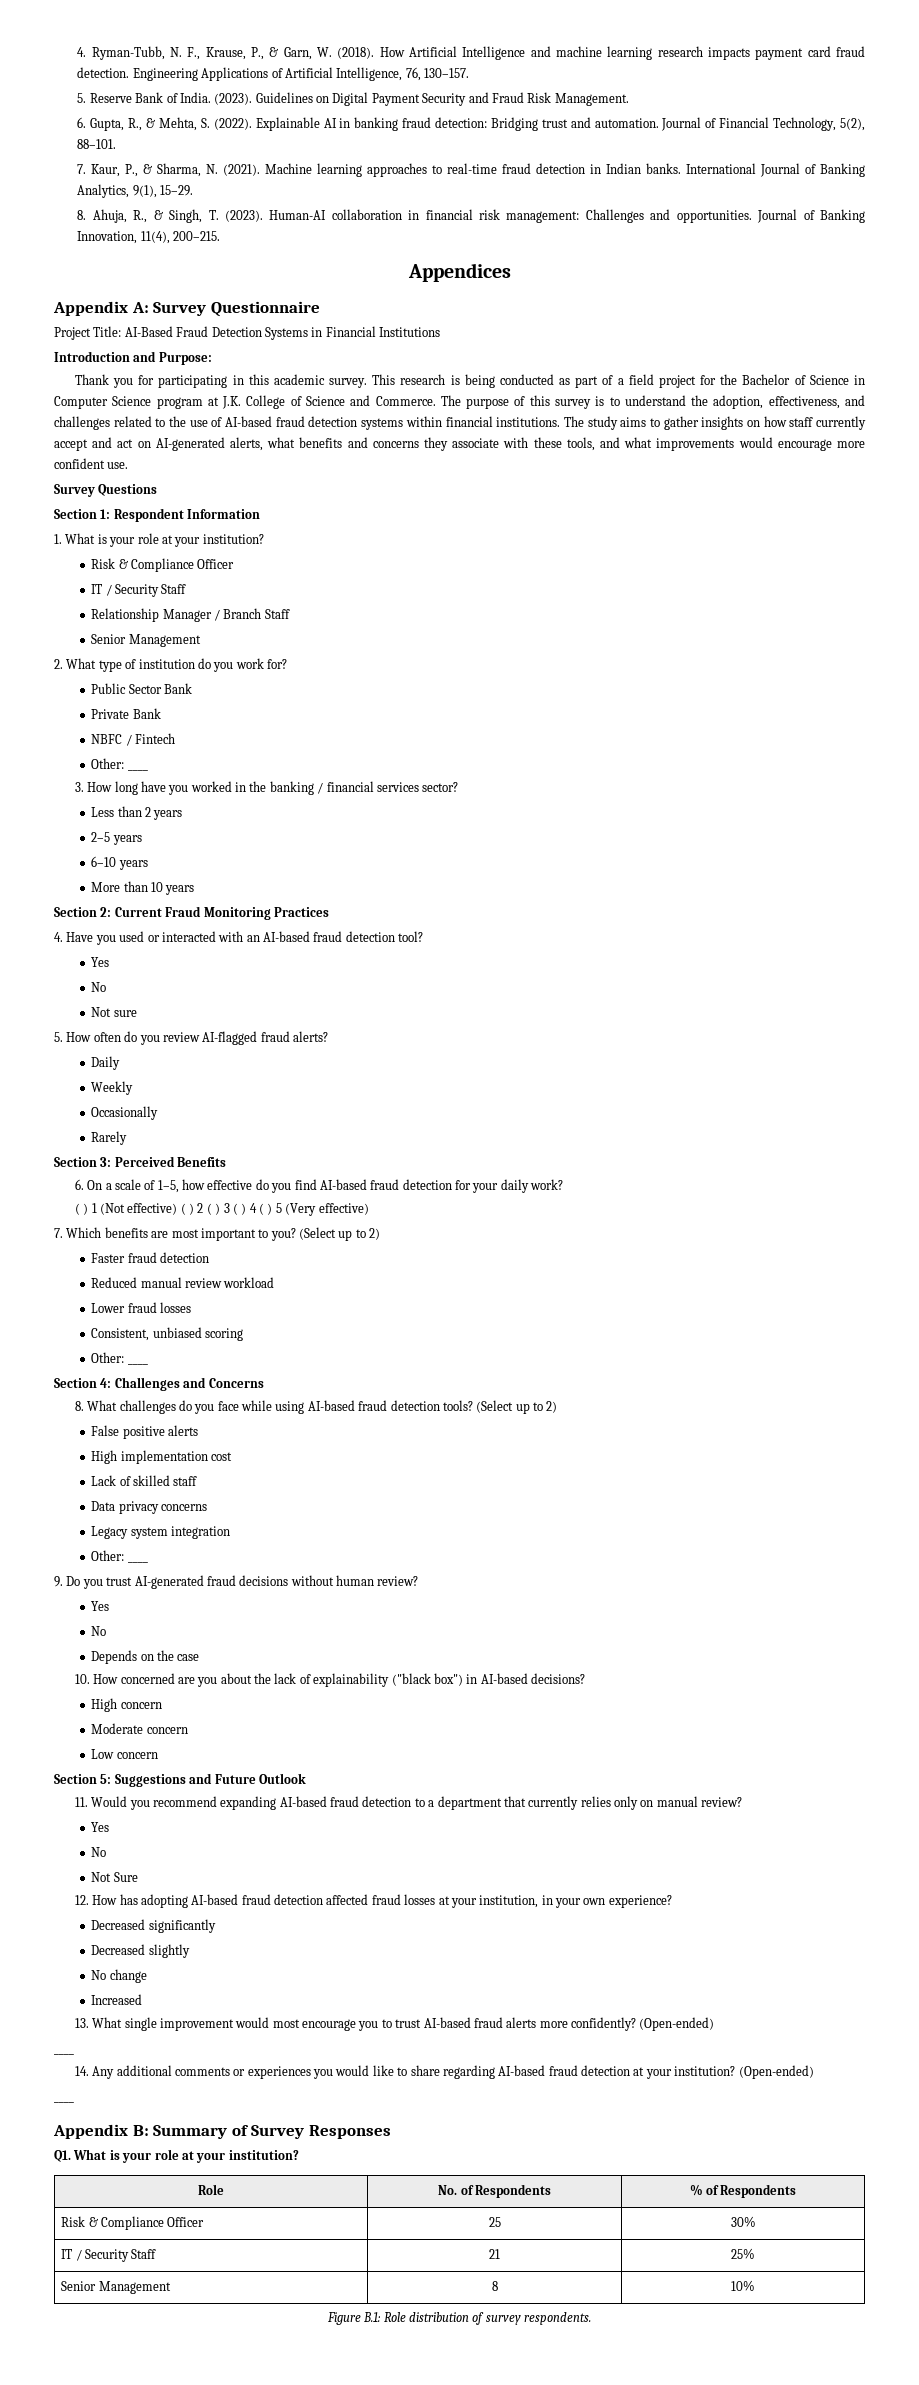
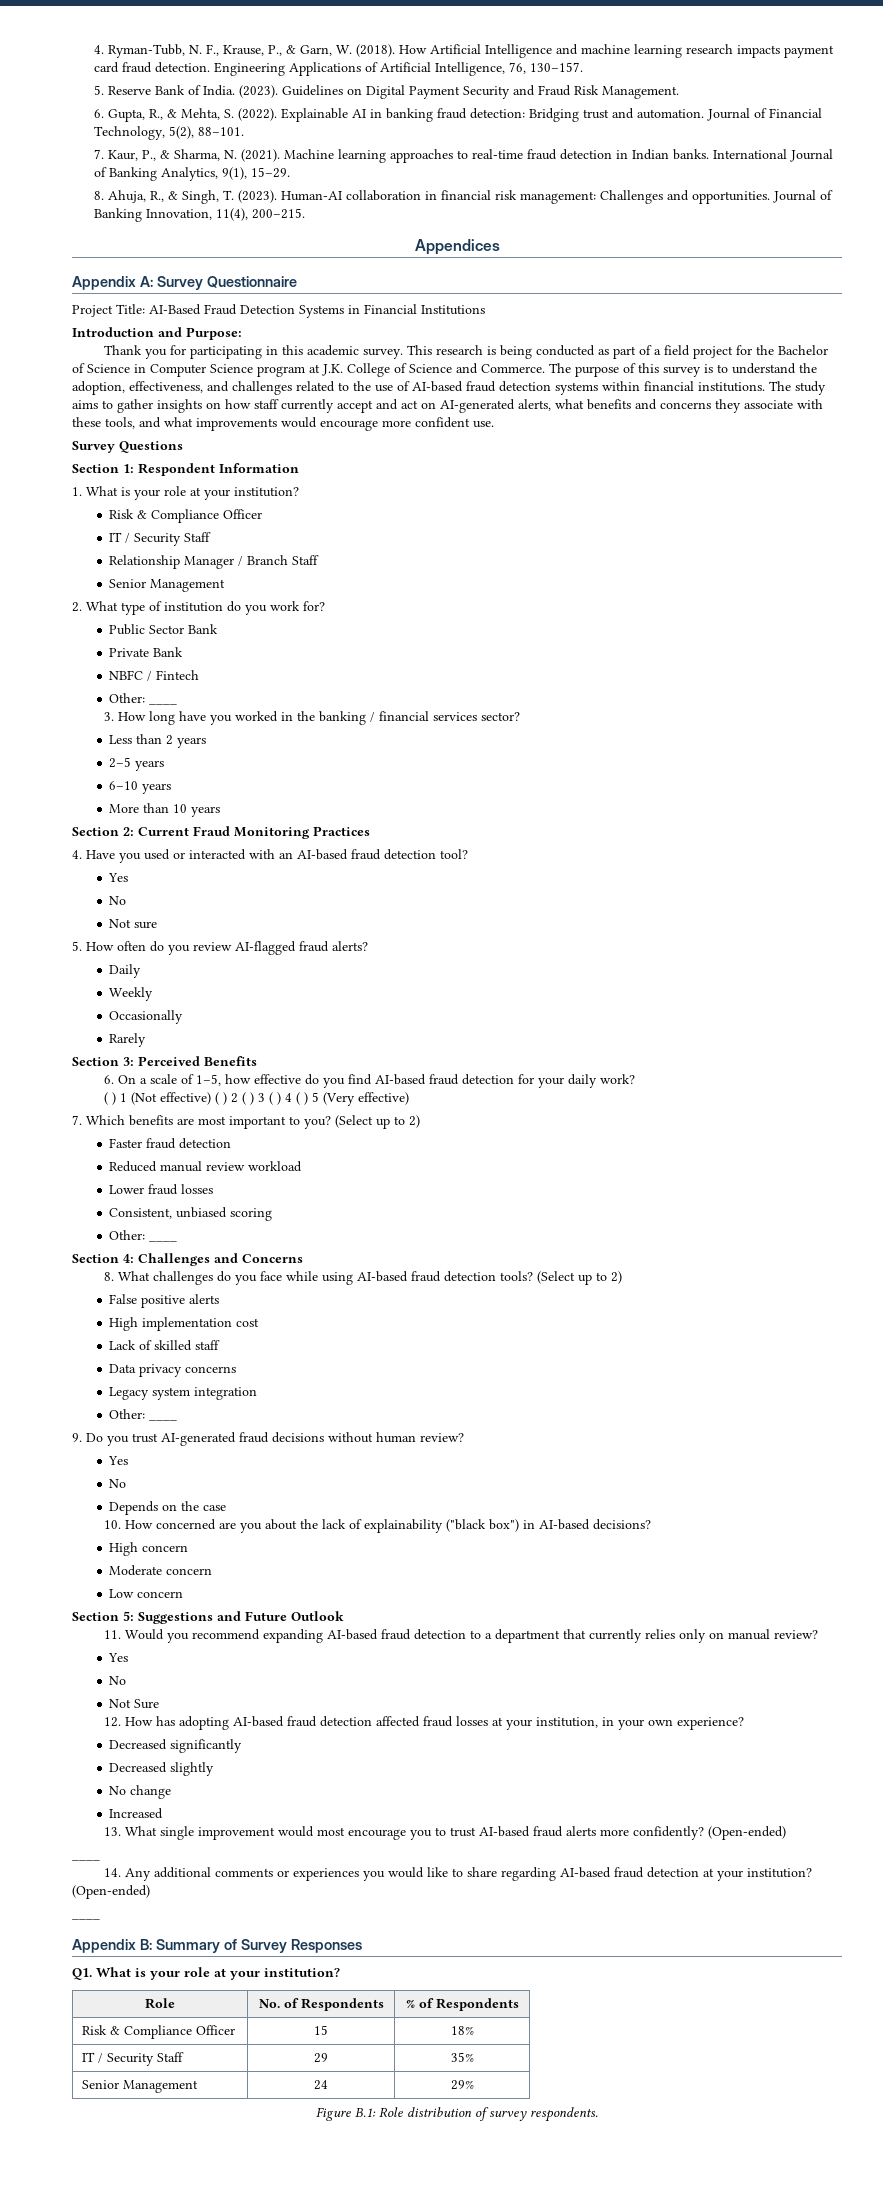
- Risk & Compliance Officer | 25 | 30%
+ Risk & Compliance Officer | 15 | 18%
- IT / Security Staff | 21 | 25%
+ IT / Security Staff | 29 | 35%
- Senior Management | 8 | 10%
+ Senior Management | 24 | 29%

